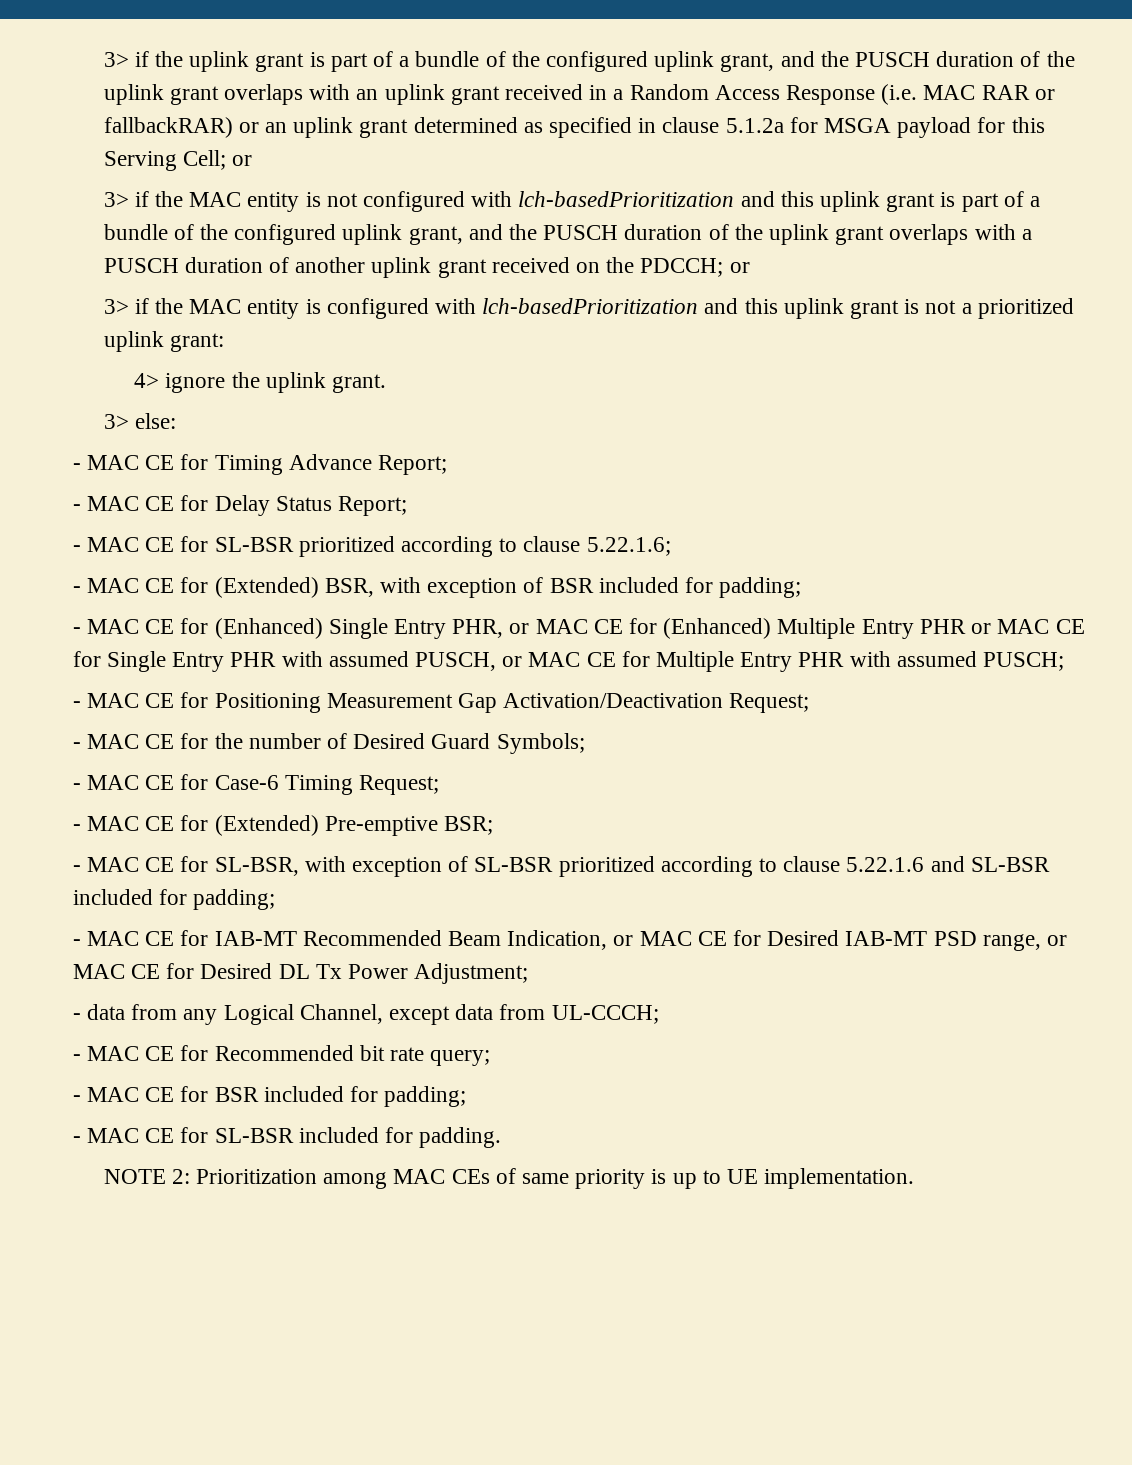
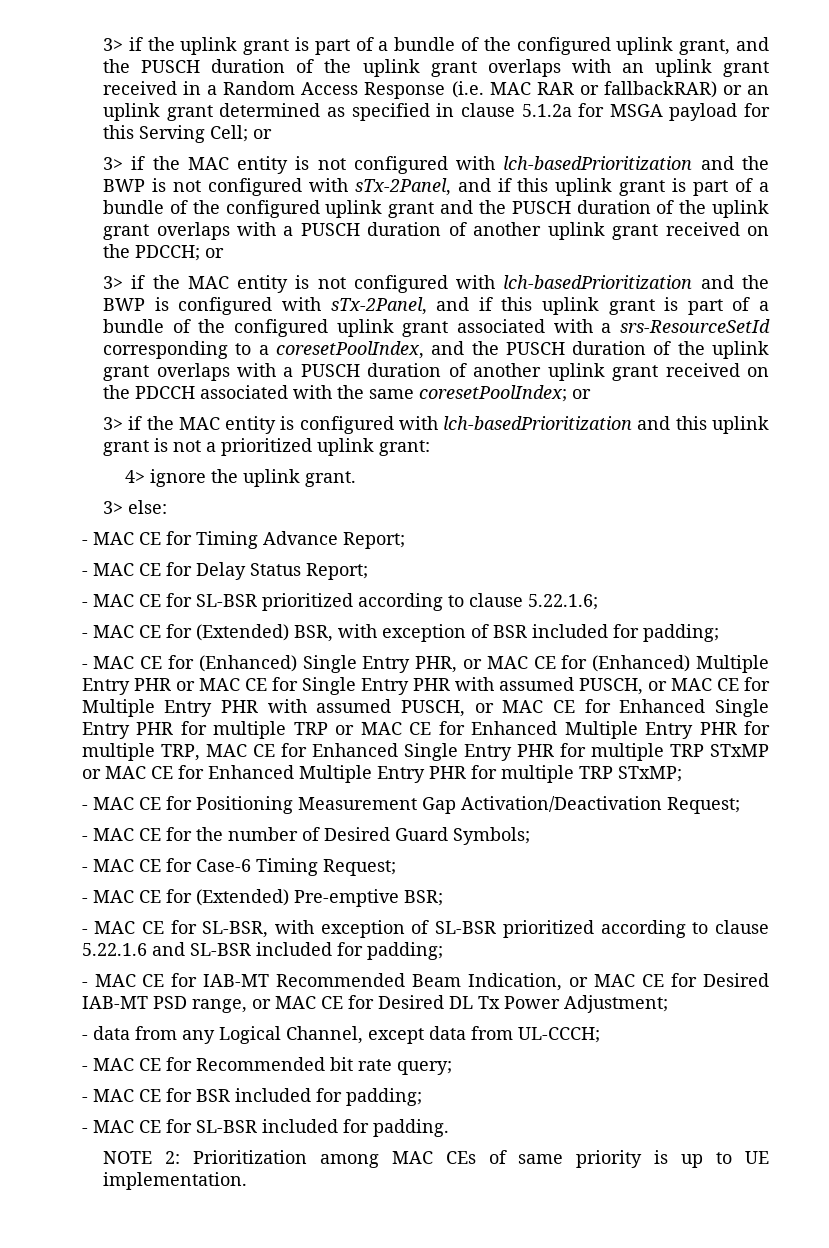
- 3> if the MAC entity is not configured with lch-basedPrioritization and this uplink grant is part of a bundle of the configured uplink grant, and the PUSCH duration of the uplink grant overlaps with a PUSCH duration of another uplink grant received on the PDCCH; or
+ 3> if the MAC entity is not configured with lch-basedPrioritization and the BWP is not configured with sTx-2Panel, and if this uplink grant is part of a bundle of the configured uplink grant and the PUSCH duration of the uplink grant overlaps with a PUSCH duration of another uplink grant received on the PDCCH; or
+ 3> if the MAC entity is not configured with lch-basedPrioritization and the BWP is configured with sTx-2Panel, and if this uplink grant is part of a bundle of the configured uplink grant associated with a srs-ResourceSetId corresponding to a coresetPoolIndex, and the PUSCH duration of the uplink grant overlaps with a PUSCH duration of another uplink grant received on the PDCCH associated with the same coresetPoolIndex; or
- - MAC CE for (Enhanced) Single Entry PHR, or MAC CE for (Enhanced) Multiple Entry PHR or MAC CE for Single Entry PHR with assumed PUSCH, or MAC CE for Multiple Entry PHR with assumed PUSCH;
+ - MAC CE for (Enhanced) Single Entry PHR, or MAC CE for (Enhanced) Multiple Entry PHR or MAC CE for Single Entry PHR with assumed PUSCH, or MAC CE for Multiple Entry PHR with assumed PUSCH, or MAC CE for Enhanced Single Entry PHR for multiple TRP or MAC CE for Enhanced Multiple Entry PHR for multiple TRP, MAC CE for Enhanced Single Entry PHR for multiple TRP STxMP or MAC CE for Enhanced Multiple Entry PHR for multiple TRP STxMP;

